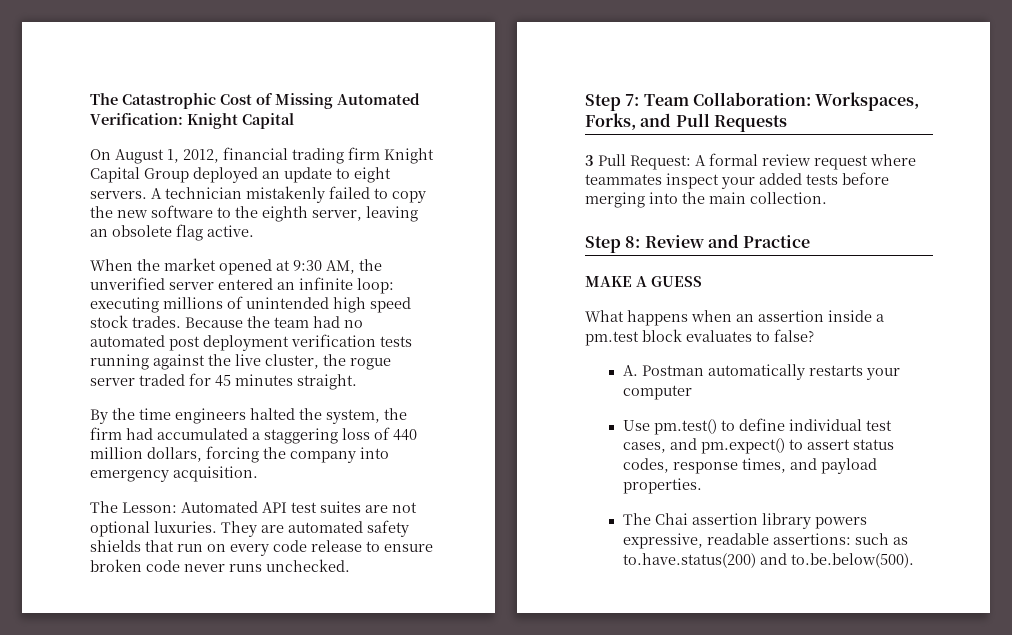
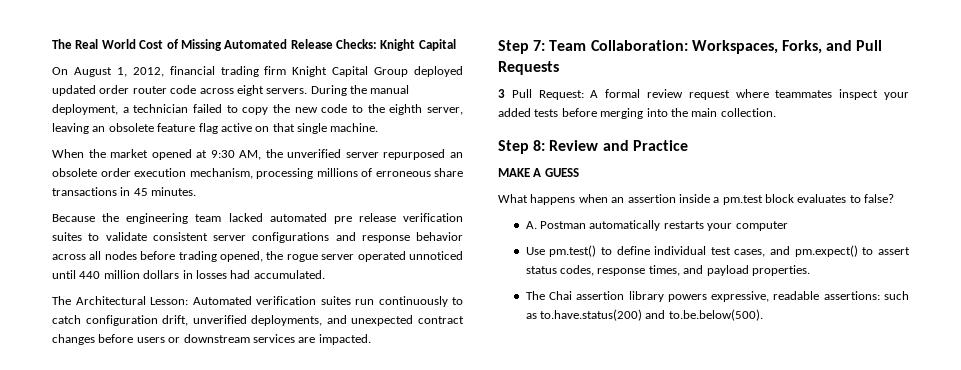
- The Catastrophic Cost of Missing Automated Verification: Knight Capital
+ The Real World Cost of Missing Automated Release Checks: Knight Capital
- On August 1, 2012, financial trading firm Knight Capital Group deployed an update to eight servers. A technician mistakenly failed to copy the new software to the eighth server, leaving an obsolete flag active.
+ On August 1, 2012, financial trading firm Knight Capital Group deployed updated order router code across eight servers. During the manual deployment, a technician failed to copy the new code to the eighth server, leaving an obsolete feature flag active on that single machine.
- When the market opened at 9:30 AM, the unverified server entered an infinite loop: executing millions of unintended high speed stock trades. Because the team had no automated post deployment verification tests running against the live cluster, the rogue server traded for 45 minutes straight.
- By the time engineers halted the system, the firm had accumulated a staggering loss of 440 million dollars, forcing the company into emergency acquisition.
- The Lesson: Automated API test suites are not optional luxuries. They are automated safety shields that run on every code release to ensure broken code never runs unchecked.
+ When the market opened at 9:30 AM, the unverified server repurposed an obsolete order execution mechanism, processing millions of erroneous share transactions in 45 minutes.
+ Because the engineering team lacked automated pre release verification suites to validate consistent server configurations and response behavior across all nodes before trading opened, the rogue server operated unnoticed until 440 million dollars in losses had accumulated.
+ The Architectural Lesson: Automated verification suites run continuously to catch configuration drift, unverified deployments, and unexpected contract changes before users or downstream services are impacted.

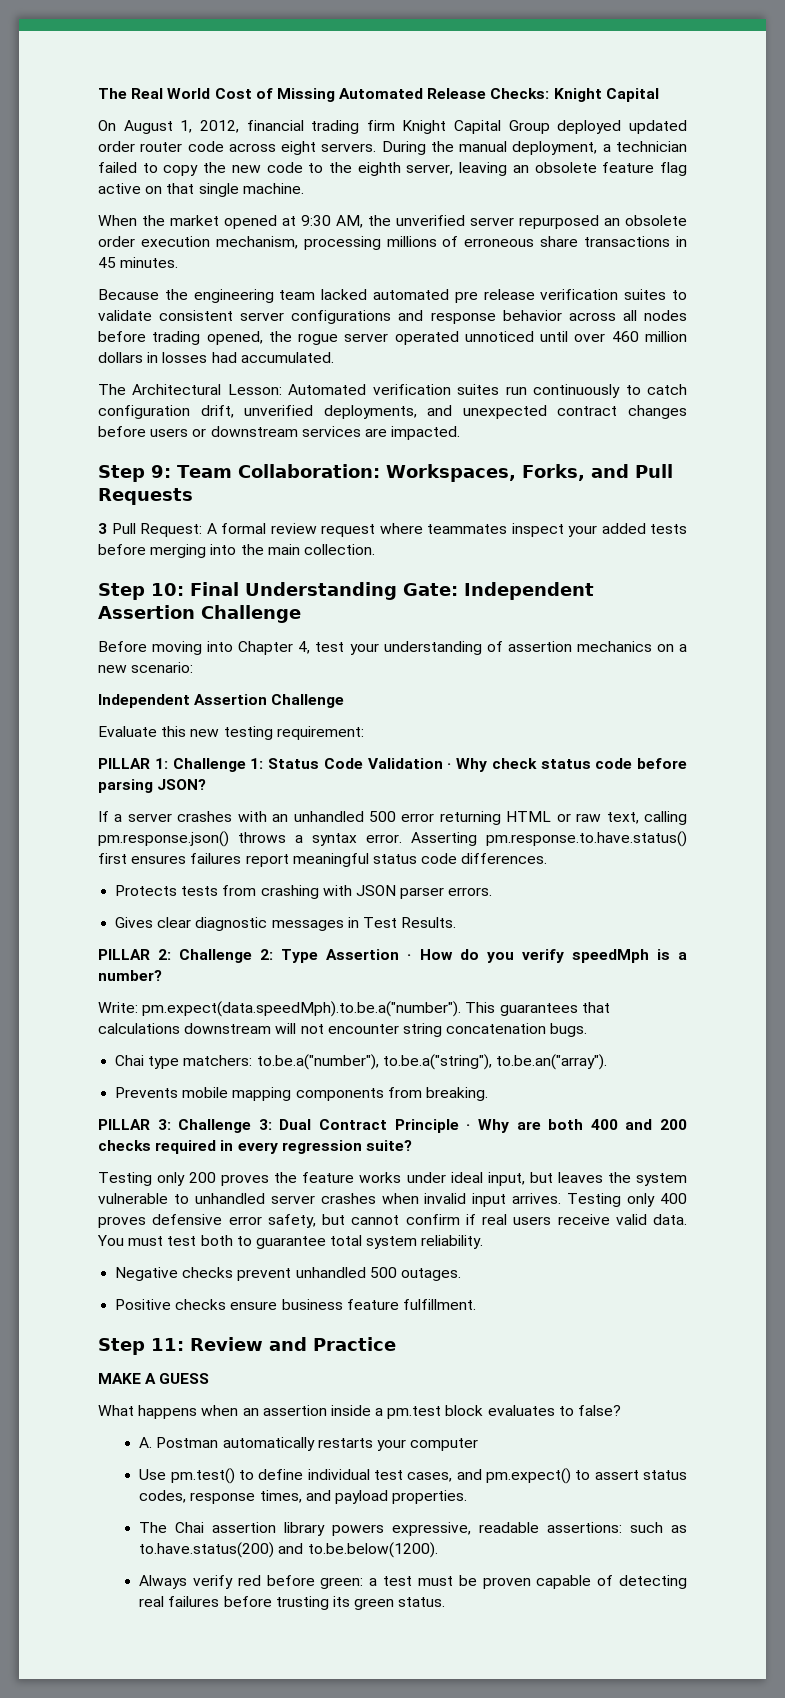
- Because the engineering team lacked automated pre release verification suites to validate consistent server configurations and response behavior across all nodes before trading opened, the rogue server operated unnoticed until 440 million dollars in losses had accumulated.
+ Because the engineering team lacked automated pre release verification suites to validate consistent server configurations and response behavior across all nodes before trading opened, the rogue server operated unnoticed until over 460 million dollars in losses had accumulated.
- Step 7: Team Collaboration: Workspaces, Forks, and Pull Requests
+ Step 9: Team Collaboration: Workspaces, Forks, and Pull Requests
- Step 8: Review and Practice
+ Step 10: Final Understanding Gate: Independent Assertion Challenge
+ Before moving into Chapter 4, test your understanding of assertion mechanics on a new scenario:
+ Independent Assertion Challenge
+ Evaluate this new testing requirement:
+ PILLAR 1: Challenge 1: Status Code Validation · Why check status code before parsing JSON?
+ If a server crashes with an unhandled 500 error returning HTML or raw text, calling pm.response.json() throws a syntax error. Asserting pm.response.to.have.status() first ensures failures report meaningful status code differences.
+ Protects tests from crashing with JSON parser errors.
+ Gives clear diagnostic messages in Test Results.
+ PILLAR 2: Challenge 2: Type Assertion · How do you verify speedMph is a number?
+ Write: pm.expect(data.speedMph).to.be.a("number"). This guarantees that calculations downstream will not encounter string concatenation bugs.
+ Chai type matchers: to.be.a("number"), to.be.a("string"), to.be.an("array").
+ Prevents mobile mapping components from breaking.
+ PILLAR 3: Challenge 3: Dual Contract Principle · Why are both 400 and 200 checks required in every regression suite?
+ Testing only 200 proves the feature works under ideal input, but leaves the system vulnerable to unhandled server crashes when invalid input arrives. Testing only 400 proves defensive error safety, but cannot confirm if real users receive valid data. You must test both to guarantee total system reliability.
+ Negative checks prevent unhandled 500 outages.
+ Positive checks ensure business feature fulfillment.
+ Step 11: Review and Practice
- The Chai assertion library powers expressive, readable assertions: such as to.have.status(200) and to.be.below(500).
+ The Chai assertion library powers expressive, readable assertions: such as to.have.status(200) and to.be.below(1200).
+ Always verify red before green: a test must be proven capable of detecting real failures before trusting its green status.

